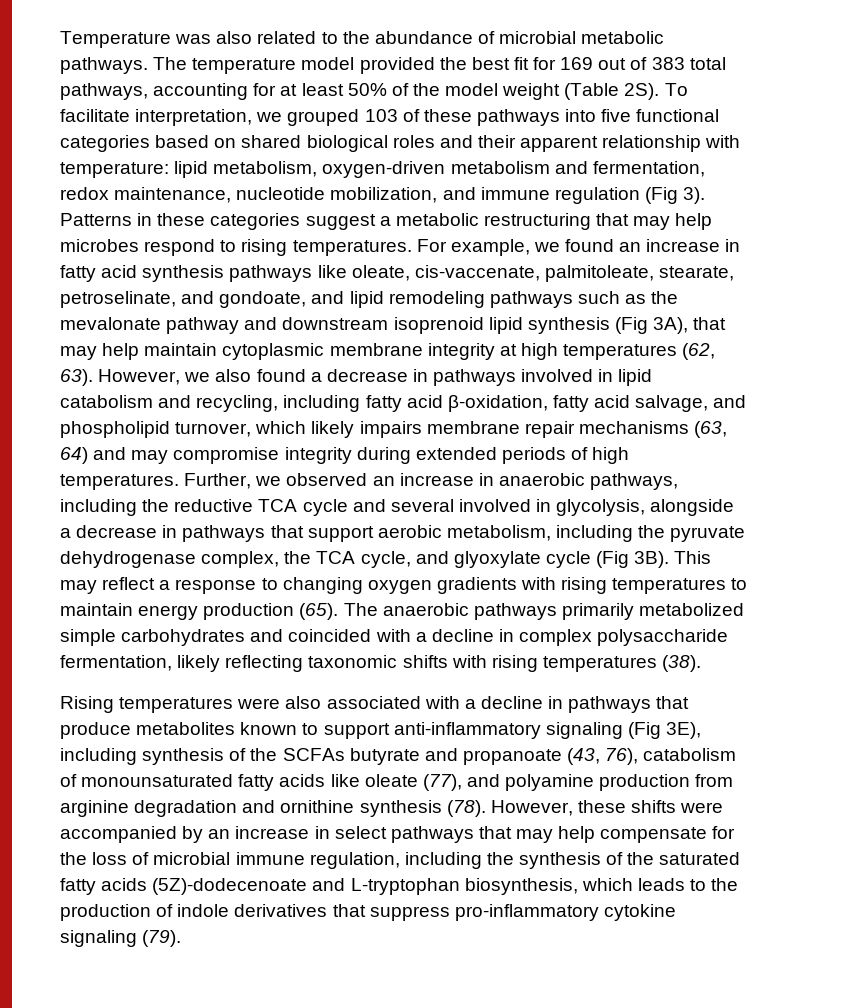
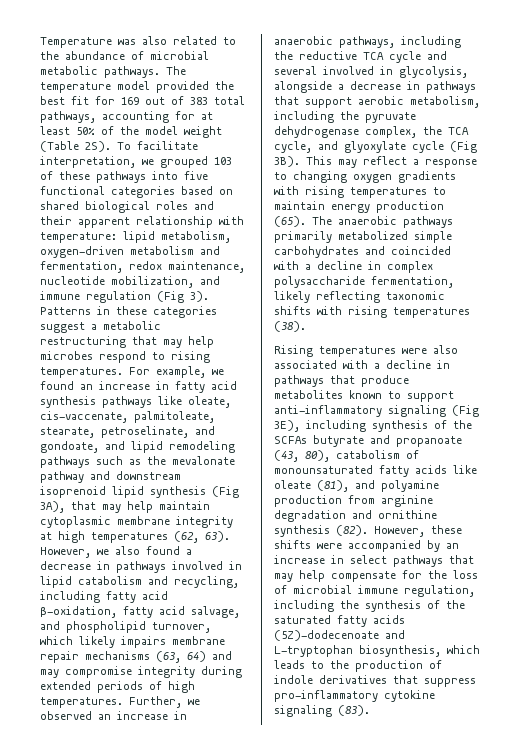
- Rising temperatures were also associated with a decline in pathways that produce metabolites known to support anti-inflammatory signaling (Fig 3E), including synthesis of the SCFAs butyrate and propanoate (43, 76), catabolism of monounsaturated fatty acids like oleate (77), and polyamine production from arginine degradation and ornithine synthesis (78).
+ Rising temperatures were also associated with a decline in pathways that produce metabolites known to support anti-inflammatory signaling (Fig 3E), including synthesis of the SCFAs butyrate and propanoate (43, 80), catabolism of monounsaturated fatty acids like oleate (81), and polyamine production from arginine degradation and ornithine synthesis (82).
- However, these shifts were accompanied by an increase in select pathways that may help compensate for the loss of microbial immune regulation, including the synthesis of the saturated fatty acids (5Z)-dodecenoate and L-tryptophan biosynthesis, which leads to the production of indole derivatives that suppress pro-inflammatory cytokine signaling (79).
+ However, these shifts were accompanied by an increase in select pathways that may help compensate for the loss of microbial immune regulation, including the synthesis of the saturated fatty acids (5Z)-dodecenoate and L-tryptophan biosynthesis, which leads to the production of indole derivatives that suppress pro-inflammatory cytokine signaling (83).

